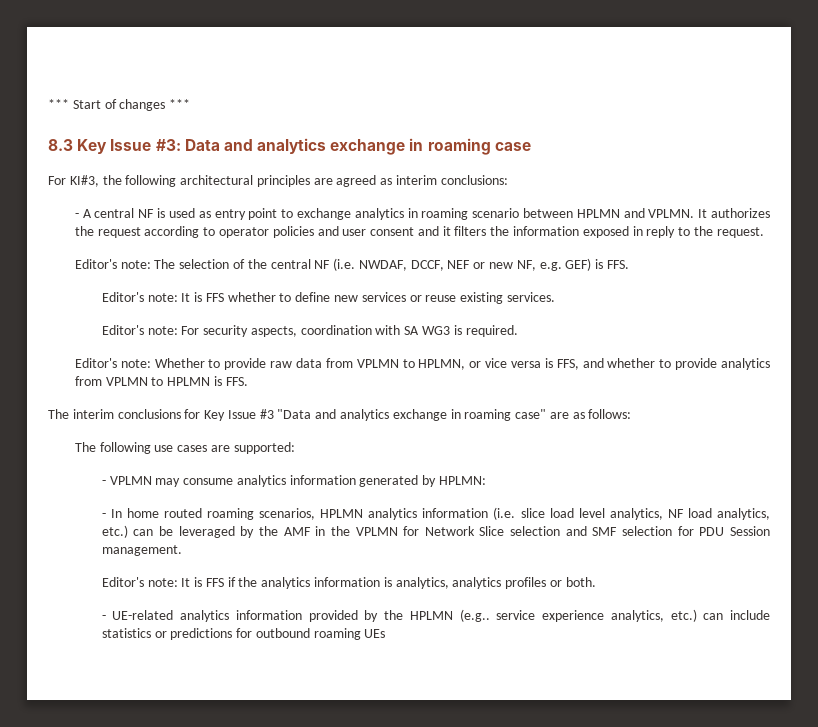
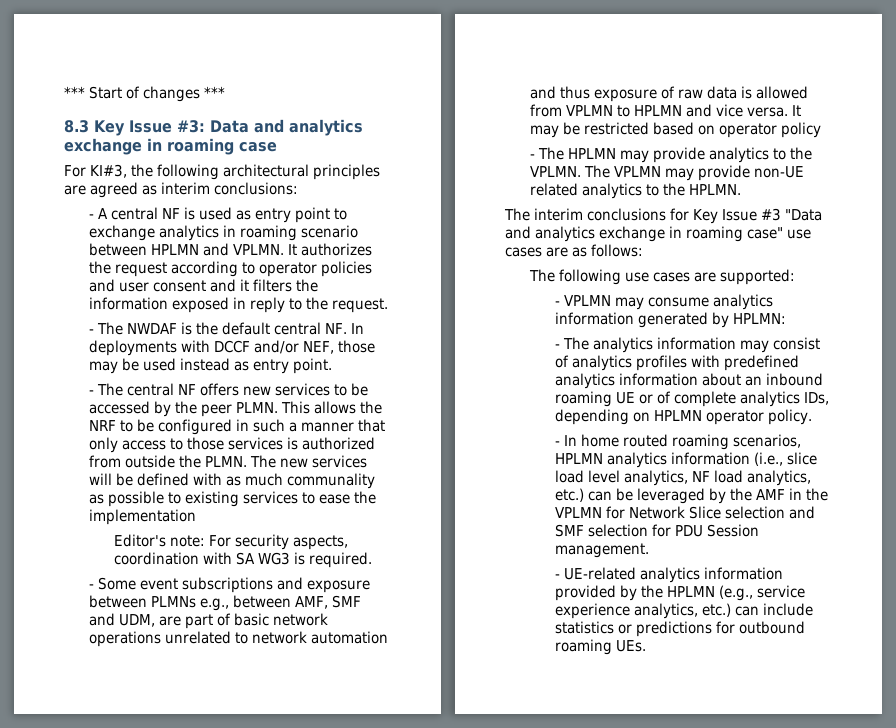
- Editor's note: The selection of the central NF (i.e. NWDAF, DCCF, NEF or new NF, e.g. GEF) is FFS.
- Editor's note: It is FFS whether to define new services or reuse existing services.
+ - The NWDAF is the default central NF. In deployments with DCCF and/or NEF, those may be used instead as entry point.
+ - The central NF offers new services to be accessed by the peer PLMN. This allows the NRF to be configured in such a manner that only access to those services is authorized from outside the PLMN. The new services will be defined with as much communality as possible to existing services to ease the implementation
- Editor's note: Whether to provide raw data from VPLMN to HPLMN, or vice versa is FFS, and whether to provide analytics from VPLMN to HPLMN is FFS.
+ - Some event subscriptions and exposure between PLMNs e.g., between AMF, SMF and UDM, are part of basic network operations unrelated to network automation and thus exposure of raw data is allowed from VPLMN to HPLMN and vice versa. It may be restricted based on operator policy
+ - The HPLMN may provide analytics to the VPLMN. The VPLMN may provide non-UE related analytics to the HPLMN.
- The interim conclusions for Key Issue #3 "Data and analytics exchange in roaming case" are as follows:
+ The interim conclusions for Key Issue #3 "Data and analytics exchange in roaming case" use cases are as follows:
+ - The analytics information may consist of analytics profiles with predefined analytics information about an inbound roaming UE or of complete analytics IDs, depending on HPLMN operator policy.
- - In home routed roaming scenarios, HPLMN analytics information (i.e. slice load level analytics, NF load analytics, etc.) can be leveraged by the AMF in the VPLMN for Network Slice selection and SMF selection for PDU Session management.
+ - In home routed roaming scenarios, HPLMN analytics information (i.e., slice load level analytics, NF load analytics, etc.) can be leveraged by the AMF in the VPLMN for Network Slice selection and SMF selection for PDU Session management.
- Editor's note: It is FFS if the analytics information is analytics, analytics profiles or both.
- - UE-related analytics information provided by the HPLMN (e.g.. service experience analytics, etc.) can include statistics or predictions for outbound roaming UEs
+ - UE-related analytics information provided by the HPLMN (e.g., service experience analytics, etc.) can include statistics or predictions for outbound roaming UEs.

